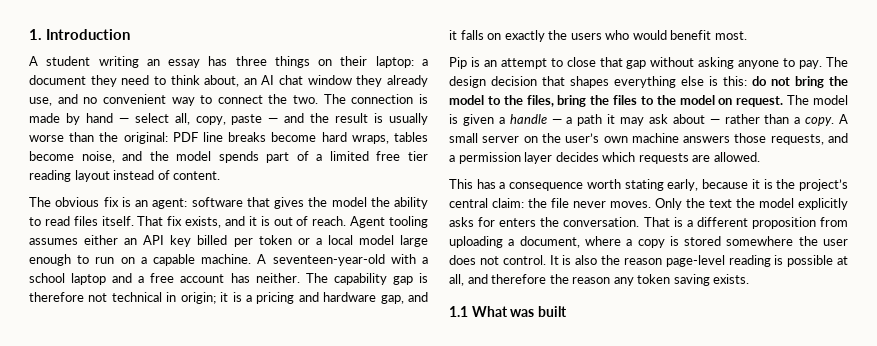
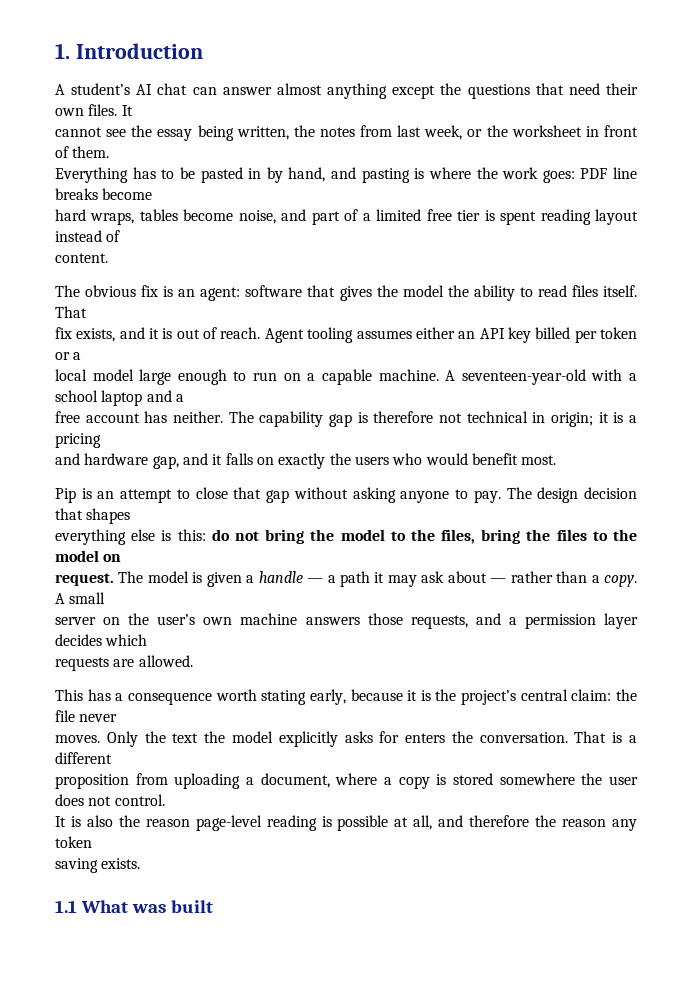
- A student writing an essay has three things on their laptop: a document they need to think about, an AI chat window they already use, and no convenient way to connect the two. The connection is made by hand — select all, copy, paste — and the result is usually worse than the original: PDF line breaks become hard wraps, tables become noise, and the model spends part of a limited free tier reading layout instead of content.
+ A student’s AI chat can answer almost anything except the questions that need their own files. It
+ cannot see the essay being written, the notes from last week, or the worksheet in front of them.
+ Everything has to be pasted in by hand, and pasting is where the work goes: PDF line breaks become
+ hard wraps, tables become noise, and part of a limited free tier is spent reading layout instead of
+ content.
- The obvious fix is an agent: software that gives the model the ability to read files itself. That fix exists, and it is out of reach.
+ The obvious fix is an agent: software that gives the model the ability to read files itself. That
+ fix exists, and it is out of reach.
- Agent tooling assumes either an API key billed per token or a local model large enough to run on a capable machine.
+ Agent tooling assumes either an API key billed per token or a
+ local model large enough to run on a capable machine.
- A seventeen-year-old with a school laptop and a free account has neither.
+ A seventeen-year-old with a school laptop and a
+ free account has neither.
- The capability gap is therefore not technical in origin; it is a pricing and hardware gap, and it falls on exactly the users who would benefit most.
+ The capability gap is therefore not technical in origin; it is a pricing
+ and hardware gap, and it falls on exactly the users who would benefit most.
- The design decision that shapes everything else is this: do not bring the model to the files, bring the files to the model on request.
+ The design decision that shapes
+ everything else is this: do not bring the model to the files, bring the files to the model on
+ request.
- A small server on the user’s own machine answers those requests, and a permission layer decides which requests are allowed.
+ A small
+ server on the user’s own machine answers those requests, and a permission layer decides which
+ requests are allowed.
- This has a consequence worth stating early, because it is the project’s central claim: the file never moves.
+ This has a consequence worth stating early, because it is the project’s central claim: the file never
+ moves.
- That is a different proposition from uploading a document, where a copy is stored somewhere the user does not control. It is also the reason page-level reading is possible at all, and therefore the reason any token saving exists.
+ That is a different
+ proposition from uploading a document, where a copy is stored somewhere the user does not control.
+ It is also the reason page-level reading is possible at all, and therefore the reason any token
+ saving exists.

